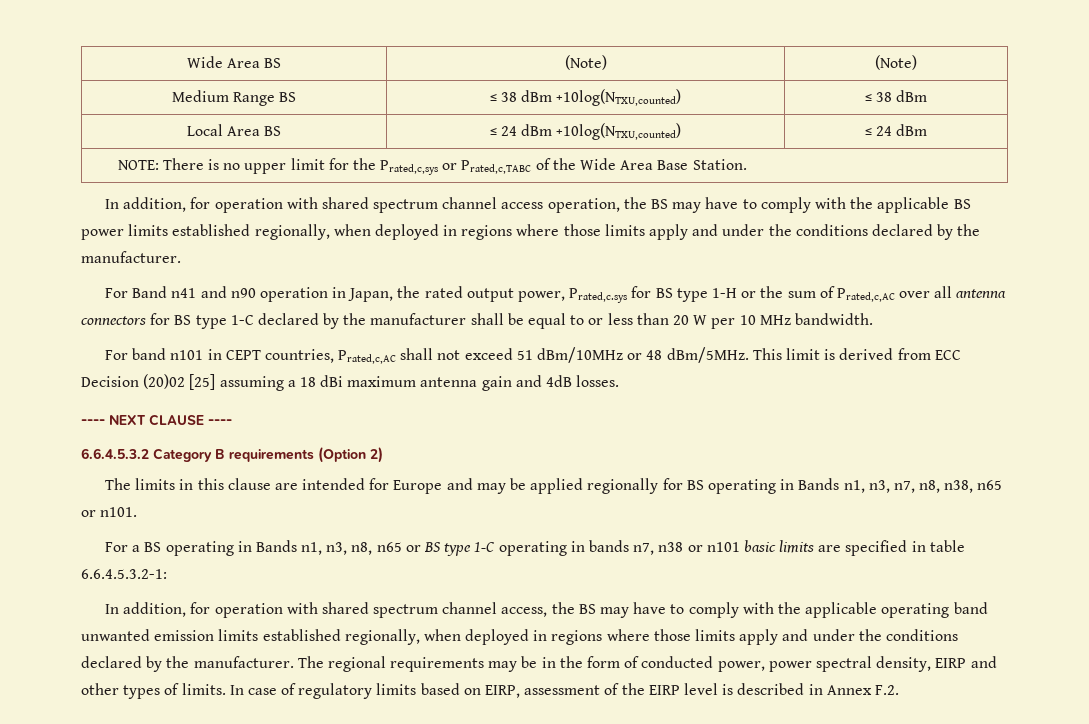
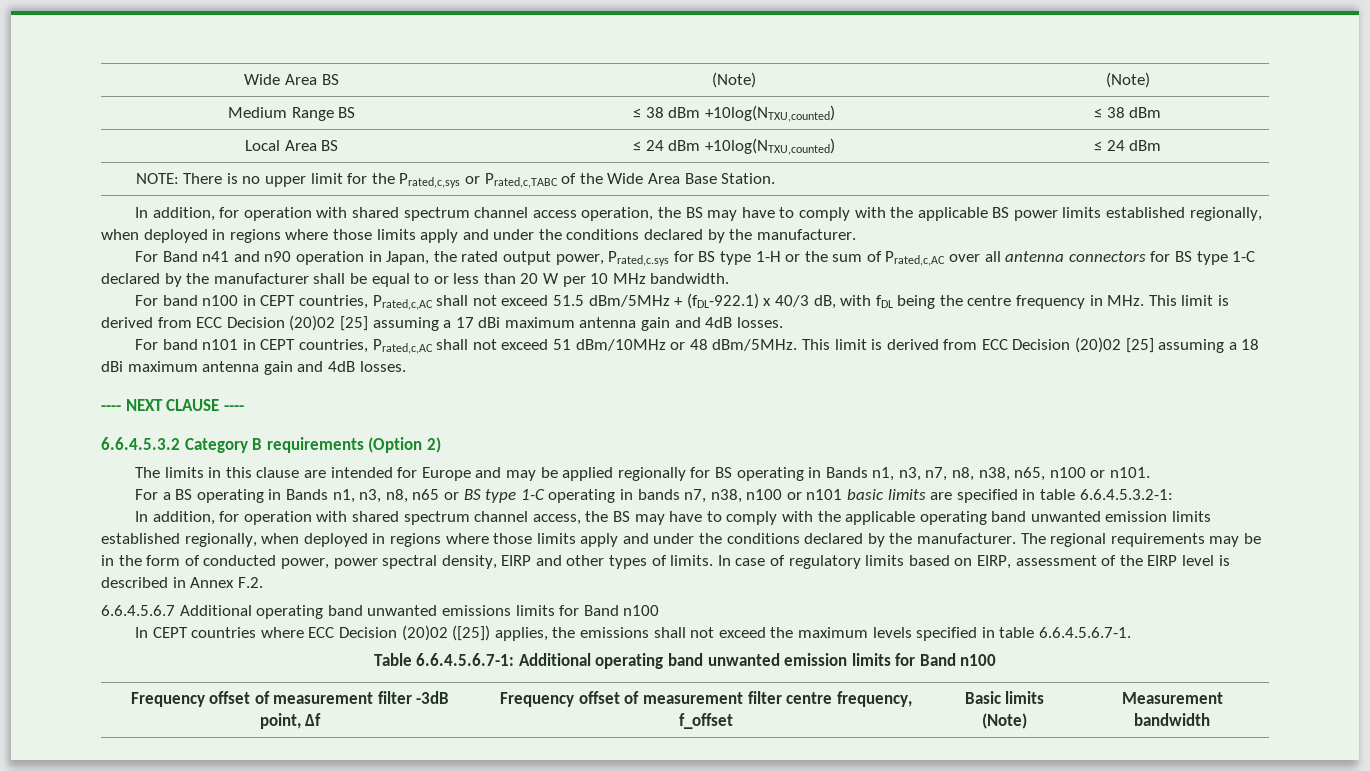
+ For band n100 in CEPT countries, Prated,c,AC shall not exceed 51.5 dBm/5MHz + (fDL-922.1) x 40/3 dB, with fDL being the centre frequency in MHz. This limit is derived from ECC Decision (20)02 [25] assuming a 17 dBi maximum antenna gain and 4dB losses.
- The limits in this clause are intended for Europe and may be applied regionally for BS operating in Bands n1, n3, n7, n8, n38, n65 or n101.
+ The limits in this clause are intended for Europe and may be applied regionally for BS operating in Bands n1, n3, n7, n8, n38, n65, n100 or n101.
- For a BS operating in Bands n1, n3, n8, n65 or BS type 1-C operating in bands n7, n38 or n101 basic limits are specified in table 6.6.4.5.3.2-1:
+ For a BS operating in Bands n1, n3, n8, n65 or BS type 1-C operating in bands n7, n38, n100 or n101 basic limits are specified in table 6.6.4.5.3.2-1:
+ 6.6.4.5.6.7 Additional operating band unwanted emissions limits for Band n100
+ In CEPT countries where ECC Decision (20)02 ([25]) applies, the emissions shall not exceed the maximum levels specified in table 6.6.4.5.6.7-1.
+ Table 6.6.4.5.6.7-1: Additional operating band unwanted emission limits for Band n100
+ Frequency offset of measurement filter -3dB point, Δf | Frequency offset of measurement filter centre frequency, f_offset | Basic limits (Note) | Measurement bandwidth

